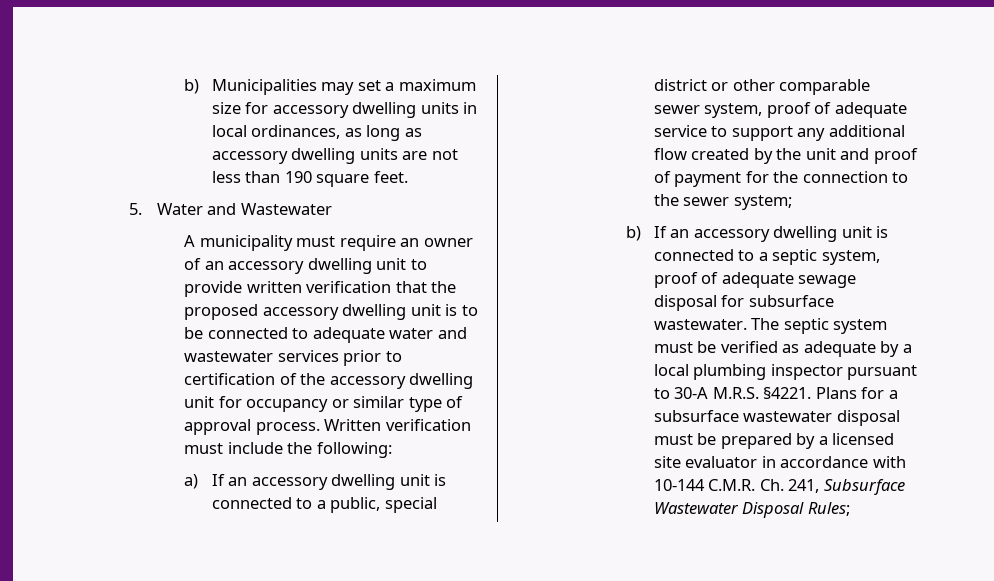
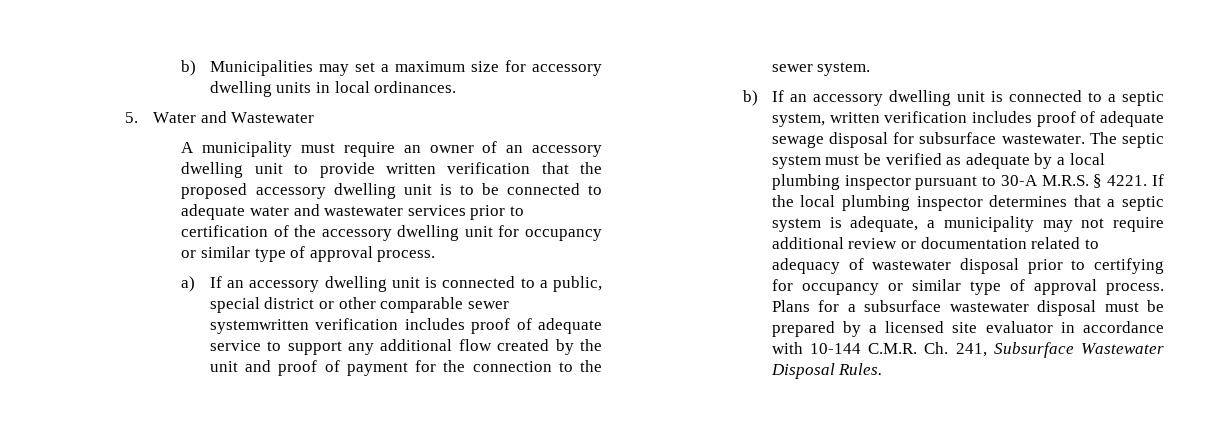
- b) Municipalities may set a maximum size for accessory dwelling units in local ordinances, as long as accessory dwelling units are not less than 190 square feet.
+ b) Municipalities may set a maximum size for accessory dwelling units in local ordinances.
- Written verification must include the following:
- a) If an accessory dwelling unit is connected to a public, special district or other comparable sewer system, proof of adequate service to support any additional flow created by the unit and proof of payment for the connection to the sewer system;
+ a) If an accessory dwelling unit is connected to a public, special district or other comparable sewer systemwritten verification includes proof of adequate service to support any additional flow created by the unit and proof of payment for the connection to the sewer system.
- b) If an accessory dwelling unit is connected to a septic system, proof of adequate sewage disposal for subsurface wastewater.
+ b) If an accessory dwelling unit is connected to a septic system, written verification includes proof of adequate sewage disposal for subsurface wastewater.
- The septic system must be verified as adequate by a local plumbing inspector pursuant to 30-A M.R.S. §4221.
+ The septic system must be verified as adequate by a local plumbing inspector pursuant to 30-A M.R.S. § 4221. If the local plumbing inspector determines that a septic system is adequate, a municipality may not require additional review or documentation related to adequacy of wastewater disposal prior to certifying for occupancy or similar type of approval process.
- Plans for a subsurface wastewater disposal must be prepared by a licensed site evaluator in accordance with 10-144 C.M.R. Ch. 241, Subsurface Wastewater Disposal Rules;
+ Plans for a subsurface wastewater disposal must be prepared by a licensed site evaluator in accordance with 10-144 C.M.R. Ch. 241, Subsurface Wastewater Disposal Rules.

